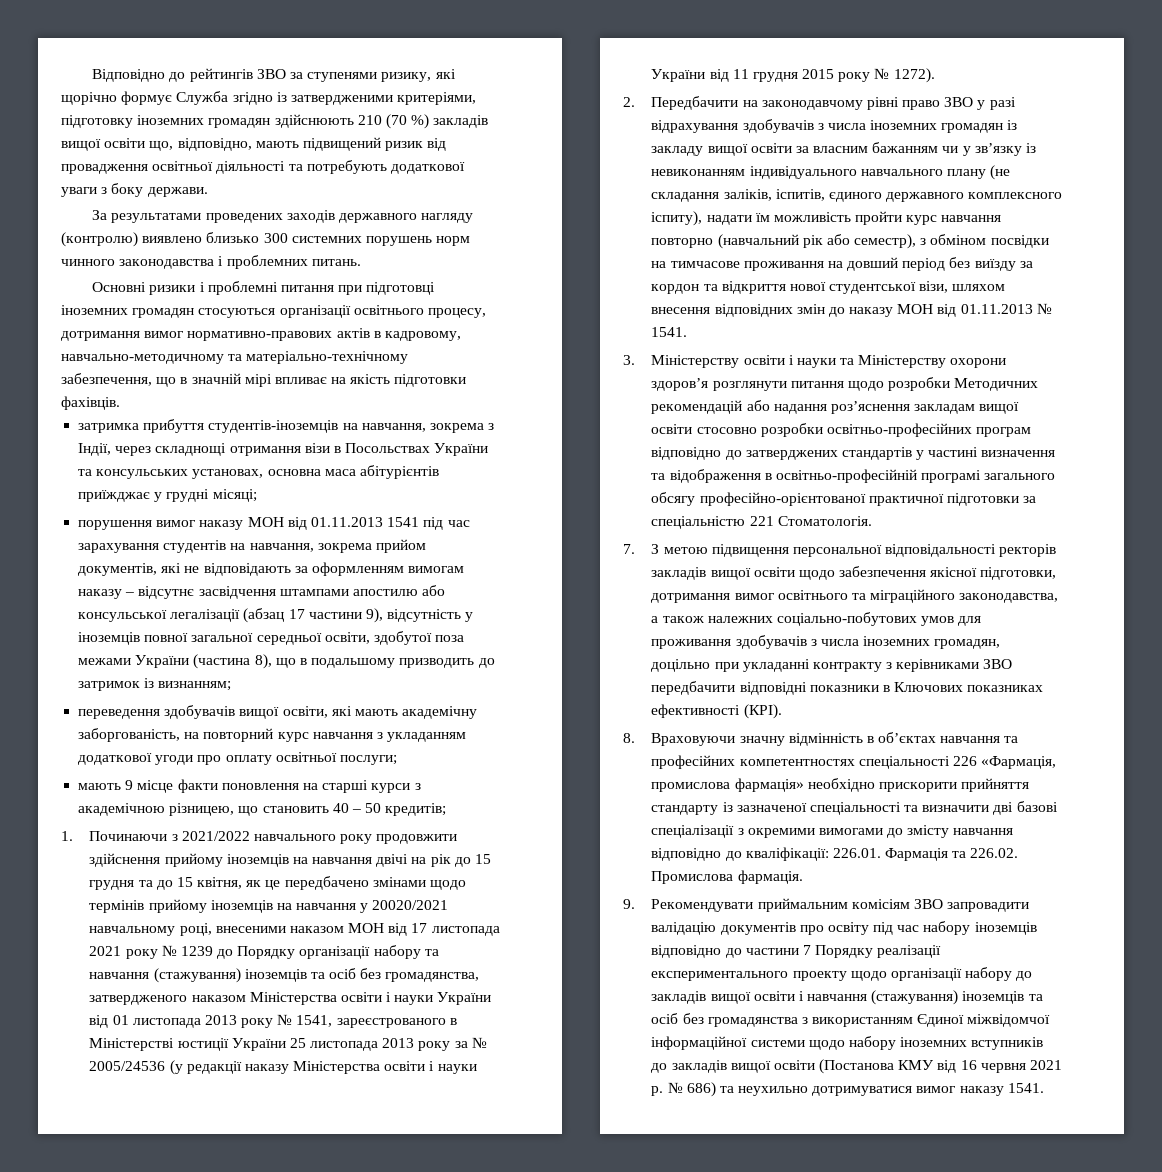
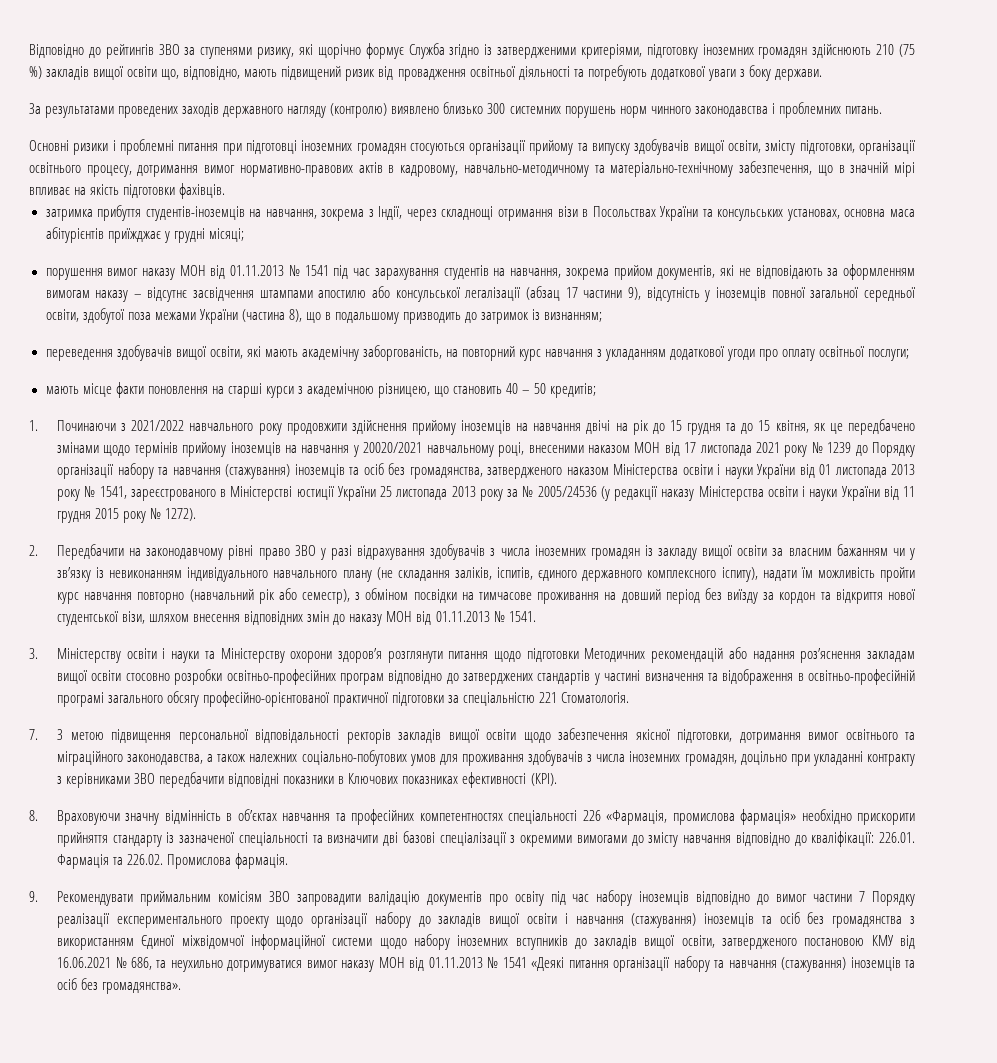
- Відповідно до рейтингів ЗВО за ступенями ризику, які щорічно формує Служба згідно із затвердженими критеріями, підготовку іноземних громадян здійснюють 210 (70 %) закладів вищої освіти що, відповідно, мають підвищений ризик від провадження освітньої діяльності та потребують додаткової уваги з боку держави.
+ Відповідно до рейтингів ЗВО за ступенями ризику, які щорічно формує Служба згідно із затвердженими критеріями, підготовку іноземних громадян здійснюють 210 (75 %) закладів вищої освіти що, відповідно, мають підвищений ризик від провадження освітньої діяльності та потребують додаткової уваги з боку держави.
- Основні ризики і проблемні питання при підготовці іноземних громадян стосуються організації освітнього процесу, дотримання вимог нормативно-правових актів в кадровому, навчально-методичному та матеріально-технічному забезпечення, що в значній мірі впливає на якість підготовки фахівців.
+ Основні ризики і проблемні питання при підготовці іноземних громадян стосуються організації прийому та випуску здобувачів вищої освіти, змісту підготовки, організації освітнього процесу, дотримання вимог нормативно-правових актів в кадровому, навчально-методичному та матеріально-технічному забезпечення, що в значній мірі впливає на якість підготовки фахівців.
- порушення вимог наказу МОН від 01.11.2013 1541 під час зарахування студентів на навчання, зокрема прийом документів, які не відповідають за оформленням вимогам наказу – відсутнє засвідчення штампами апостилю або консульської легалізації (абзац 17 частини 9), відсутність у іноземців повної загальної середньої освіти, здобутої поза межами України (частина 8), що в подальшому призводить до затримок із визнанням;
+ порушення вимог наказу МОН від 01.11.2013 № 1541 під час зарахування студентів на навчання, зокрема прийом документів, які не відповідають за оформленням вимогам наказу – відсутнє засвідчення штампами апостилю або консульської легалізації (абзац 17 частини 9), відсутність у іноземців повної загальної середньої освіти, здобутої поза межами України (частина 8), що в подальшому призводить до затримок із визнанням;
- мають 9 місце факти поновлення на старші курси з академічною різницею, що становить 40 – 50 кредитів;
+ мають місце факти поновлення на старші курси з академічною різницею, що становить 40 – 50 кредитів;
- 3. Міністерству освіти і науки та Міністерству охорони здоров’я розглянути питання щодо розробки Методичних рекомендацій або надання роз’яснення закладам вищої освіти стосовно розробки освітньо-професійних програм відповідно до затверджених стандартів у частині визначення та відображення в освітньо-професійній програмі загального обсягу професійно-орієнтованої практичної підготовки за спеціальністю 221 Стоматологія.
+ 3. Міністерству освіти і науки та Міністерству охорони здоров’я розглянути питання щодо підготовки Методичних рекомендацій або надання роз’яснення закладам вищої освіти стосовно розробки освітньо-професійних програм відповідно до затверджених стандартів у частині визначення та відображення в освітньо-професійній програмі загального обсягу професійно-орієнтованої практичної підготовки за спеціальністю 221 Стоматологія.
- 9. Рекомендувати приймальним комісіям ЗВО запровадити валідацію документів про освіту під час набору іноземців відповідно до частини 7 Порядку реалізації експериментального проекту щодо організації набору до закладів вищої освіти і навчання (стажування) іноземців та осіб без громадянства з використанням Єдиної міжвідомчої інформаційної системи щодо набору іноземних вступників до закладів вищої освіти (Постанова КМУ від 16 червня 2021 р. № 686) та неухильно дотримуватися вимог наказу 1541.
+ 9. Рекомендувати приймальним комісіям ЗВО запровадити валідацію документів про освіту під час набору іноземців відповідно до вимог частини 7 Порядку реалізації експериментального проекту щодо організації набору до закладів вищої освіти і навчання (стажування) іноземців та осіб без громадянства з використанням Єдиної міжвідомчої інформаційної системи щодо набору іноземних вступників до закладів вищої освіти, затвердженого постановою КМУ від 16.06.2021 № 686, та неухильно дотримуватися вимог наказу МОН від 01.11.2013 № 1541 «Деякі питання організації набору та навчання (стажування) іноземців та осіб без громадянства».

